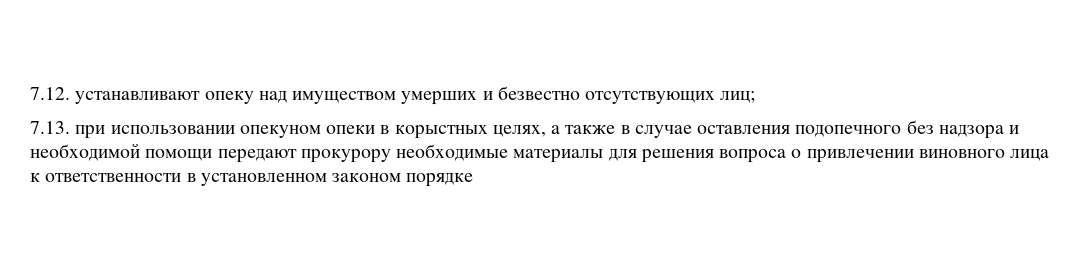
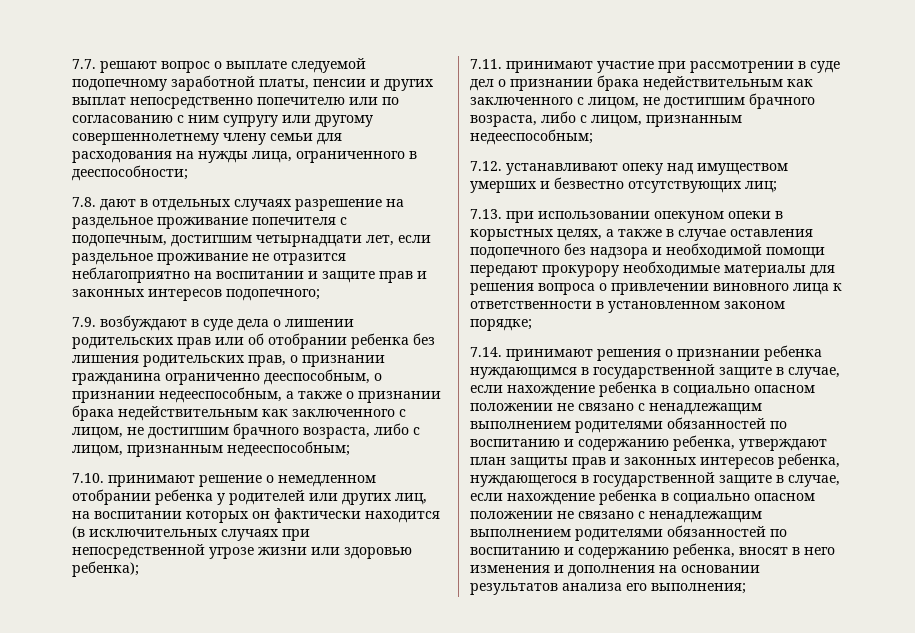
+ 7.7. решают вопрос о выплате следуемой подопечному заработной платы, пенсии и других выплат непосредственно попечителю или по согласованию с ним супругу или другому совершеннолетнему члену семьи для расходования на нужды лица, ограниченного в дееспособности;
+ 7.8. дают в отдельных случаях разрешение на раздельное проживание попечителя с подопечным, достигшим четырнадцати лет, если раздельное проживание не отразится неблагоприятно на воспитании и защите прав и законных интересов подопечного;
+ 7.9. возбуждают в суде дела о лишении родительских прав или об отобрании ребенка без лишения родительских прав, о признании гражданина ограниченно дееспособным, о признании недееспособным, а также о признании брака недействительным как заключенного с лицом, не достигшим брачного возраста, либо с лицом, признанным недееспособным;
+ 7.10. принимают решение о немедленном отобрании ребенка у родителей или других лиц, на воспитании которых он фактически находится (в исключительных случаях при непосредственной угрозе жизни или здоровью ребенка);
+ 7.11. принимают участие при рассмотрении в суде дел о признании брака недействительным как заключенного с лицом, не достигшим брачного возраста, либо с лицом, признанным недееспособным;
- 7.13. при использовании опекуном опеки в корыстных целях, а также в случае оставления подопечного без надзора и необходимой помощи передают прокурору необходимые материалы для решения вопроса о привлечении виновного лица к ответственности в установленном законом порядке
+ 7.13. при использовании опекуном опеки в корыстных целях, а также в случае оставления подопечного без надзора и необходимой помощи передают прокурору необходимые материалы для решения вопроса о привлечении виновного лица к ответственности в установленном законом порядке;
+ 7.14. принимают решения о признании ребенка нуждающимся в государственной защите в случае, если нахождение ребенка в социально опасном положении не связано с ненадлежащим выполнением родителями обязанностей по воспитанию и содержанию ребенка, утверждают план защиты прав и законных интересов ребенка, нуждающегося в государственной защите в случае, если нахождение ребенка в социально опасном положении не связано с ненадлежащим выполнением родителями обязанностей по воспитанию и содержанию ребенка, вносят в него изменения и дополнения на основании результатов анализа его выполнения;

